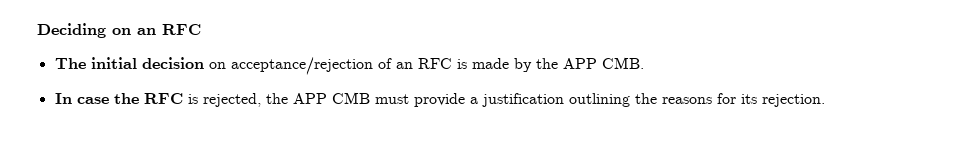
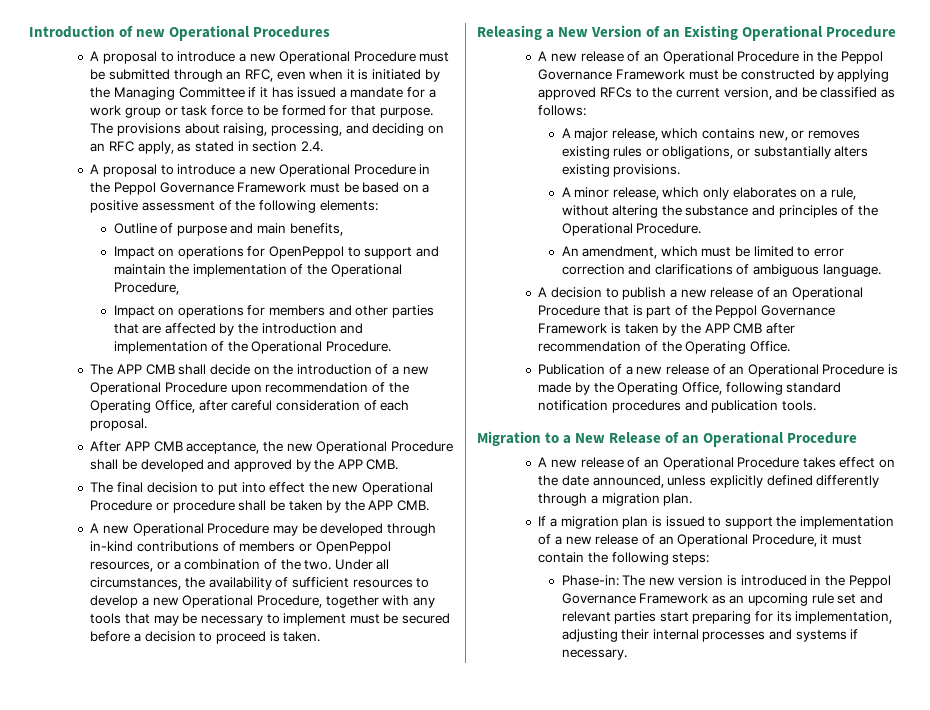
- Deciding on an RFC
- The initial decision on acceptance/rejection of an RFC is made by the APP CMB.
- In case the RFC is rejected, the APP CMB must provide a justification outlining the reasons for its rejection.
+ Introduction of new Operational Procedures
+ A proposal to introduce a new Operational Procedure must be submitted through an RFC, even when it is initiated by the Managing Committee if it has issued a mandate for a work group or task force to be formed for that purpose. The provisions about raising, processing, and deciding on an RFC apply, as stated in section 2.4.
+ A proposal to introduce a new Operational Procedure in the Peppol Governance Framework must be based on a positive assessment of the following elements:
+ Outline of purpose and main benefits,
+ Impact on operations for OpenPeppol to support and maintain the implementation of the Operational Procedure,
+ Impact on operations for members and other parties that are affected by the introduction and implementation of the Operational Procedure.
+ The APP CMB shall decide on the introduction of a new Operational Procedure upon recommendation of the Operating Office, after careful consideration of each proposal.
+ After APP CMB acceptance, the new Operational Procedure shall be developed and approved by the APP CMB.
+ The final decision to put into effect the new Operational Procedure or procedure shall be taken by the APP CMB.
+ A new Operational Procedure may be developed through in-kind contributions of members or OpenPeppol resources, or a combination of the two. Under all circumstances, the availability of sufficient resources to develop a new Operational Procedure, together with any tools that may be necessary to implement must be secured before a decision to proceed is taken.
+ Releasing a New Version of an Existing Operational Procedure
+ A new release of an Operational Procedure in the Peppol Governance Framework must be constructed by applying approved RFCs to the current version, and be classified as follows:
+ A major release, which contains new, or removes existing rules or obligations, or substantially alters existing provisions.
+ A minor release, which only elaborates on a rule, without altering the substance and principles of the Operational Procedure.
+ An amendment, which must be limited to error correction and clarifications of ambiguous language.
+ A decision to publish a new release of an Operational Procedure that is part of the Peppol Governance Framework is taken by the APP CMB after recommendation of the Operating Office.
+ Publication of a new release of an Operational Procedure is made by the Operating Office, following standard notification procedures and publication tools.
+ Migration to a New Release of an Operational Procedure
+ A new release of an Operational Procedure takes effect on the date announced, unless explicitly defined differently through a migration plan.
+ If a migration plan is issued to support the implementation of a new release of an Operational Procedure, it must contain the following steps:
+ Phase-in: The new version is introduced in the Peppol Governance Framework as an upcoming rule set and relevant parties start preparing for its implementation, adjusting their internal processes and systems if necessary.

